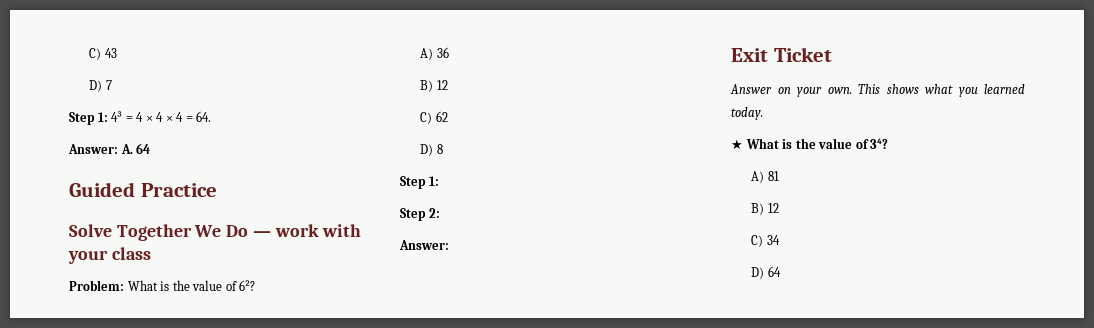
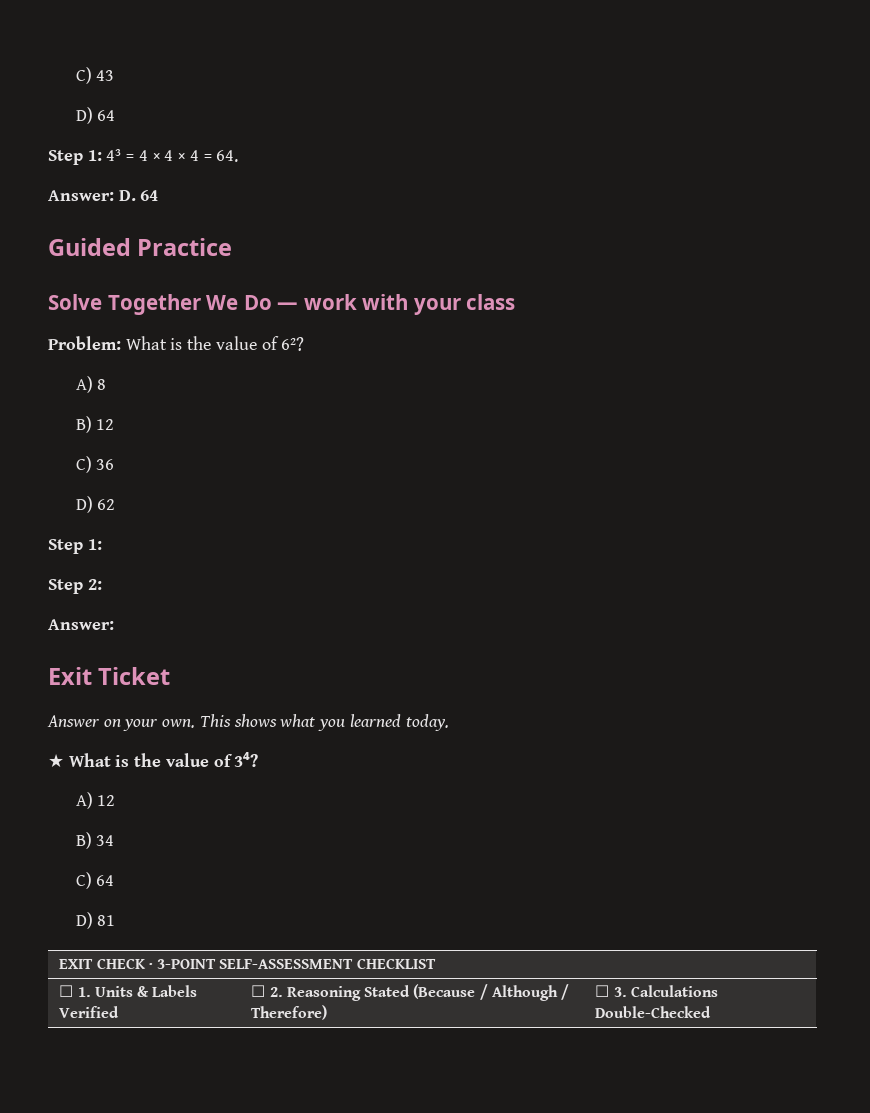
- D) 7
+ D) 64
- Answer: A. 64
+ Answer: D. 64
- A) 36
+ A) 8
  B) 12
- C) 62
- D) 8
+ C) 36
+ D) 62
- A) 81
- B) 12
- C) 34
- D) 64
+ A) 12
+ B) 34
+ C) 64
+ D) 81
+ EXIT CHECK · 3-POINT SELF-ASSESSMENT CHECKLIST
+ ☐ 1. Units & Labels Verified | ☐ 2. Reasoning Stated (Because / Although / Therefore) | ☐ 3. Calculations Double-Checked

